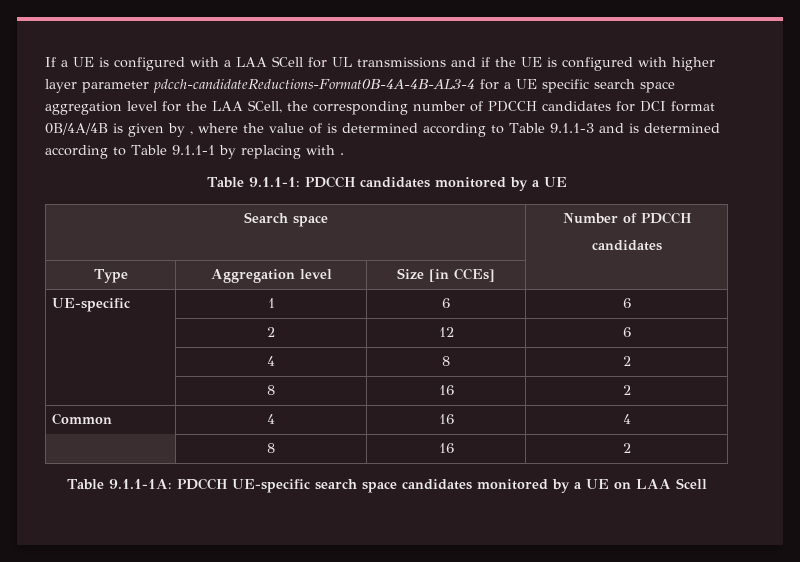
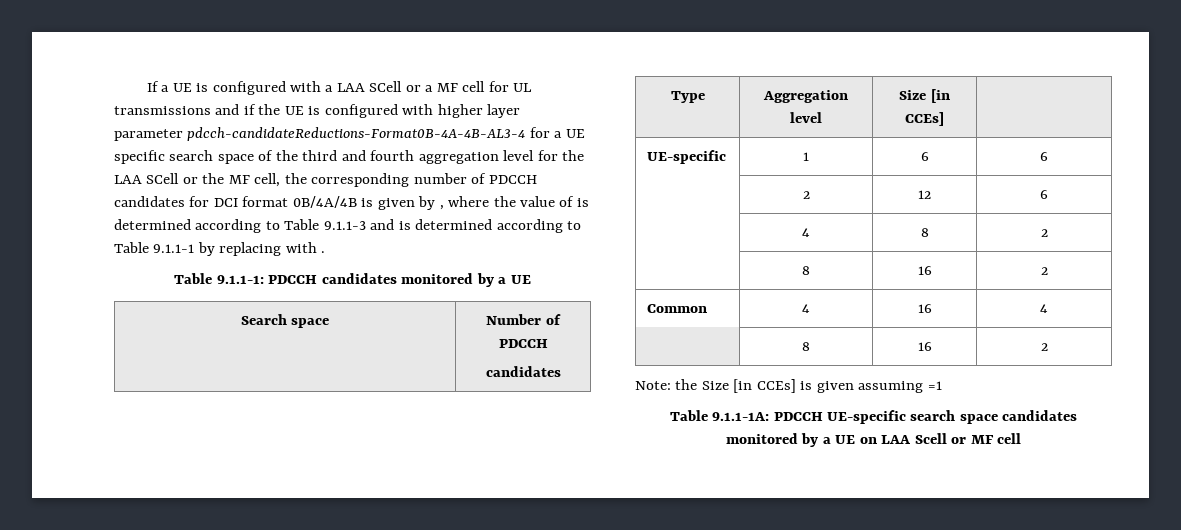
- If a UE is configured with a LAA SCell for UL transmissions and if the UE is configured with higher layer parameter pdcch-candidateReductions-Format0B-4A-4B-AL3-4 for a UE specific search space aggregation level for the LAA SCell, the corresponding number of PDCCH candidates for DCI format 0B/4A/4B is given by , where the value of is determined according to Table 9.1.1-3 and is determined according to Table 9.1.1-1 by replacing with .
+ If a UE is configured with a LAA SCell or a MF cell for UL transmissions and if the UE is configured with higher layer parameter pdcch-candidateReductions-Format0B-4A-4B-AL3-4 for a UE specific search space of the third and fourth aggregation level for the LAA SCell or the MF cell, the corresponding number of PDCCH candidates for DCI format 0B/4A/4B is given by , where the value of is determined according to Table 9.1.1-3 and is determined according to Table 9.1.1-1 by replacing with .
+ Note: the Size [in CCEs] is given assuming =1
- Table 9.1.1-1A: PDCCH UE-specific search space candidates monitored by a UE on LAA Scell
+ Table 9.1.1-1A: PDCCH UE-specific search space candidates monitored by a UE on LAA Scell or MF cell

